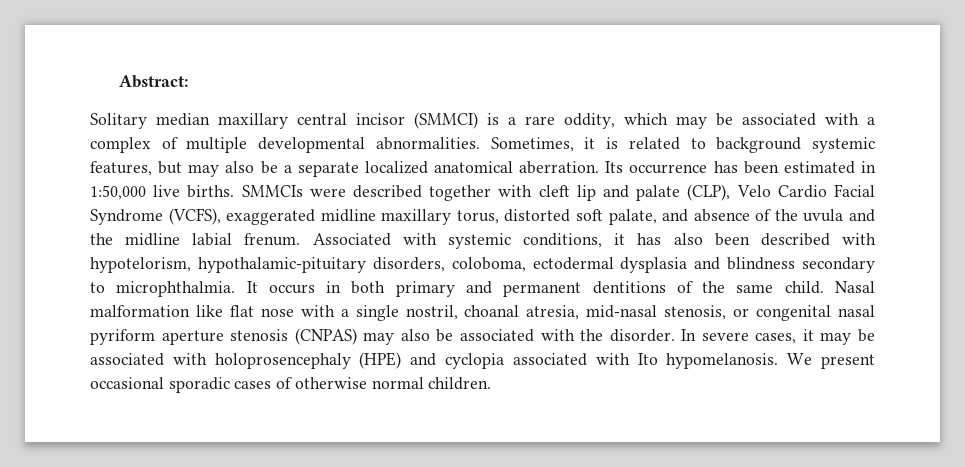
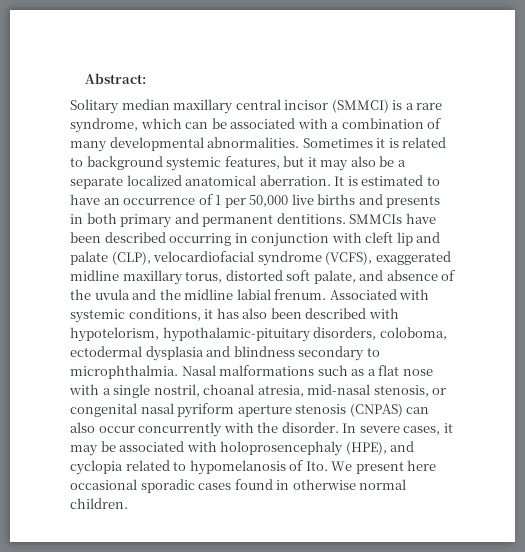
- Solitary median maxillary central incisor (SMMCI) is a rare oddity, which may be associated with a complex of multiple developmental abnormalities.
+ Solitary median maxillary central incisor (SMMCI) is a rare syndrome, which can be associated with a combination of many developmental abnormalities.
- Sometimes, it is related to background systemic features, but may also be a separate localized anatomical aberration.
+ Sometimes it is related to background systemic features, but it may also be a separate localized anatomical aberration.
- Its occurrence has been estimated in 1:50,000 live births. SMMCIs were described together with cleft lip and palate (CLP), Velo Cardio Facial Syndrome (VCFS), exaggerated midline maxillary torus, distorted soft palate, and absence of the uvula and the midline labial frenum.
+ It is estimated to have an occurrence of 1 per 50,000 live births and presents in both primary and permanent dentitions. SMMCIs have been described occurring in conjunction with cleft lip and palate (CLP), velocardiofacial syndrome (VCFS), exaggerated midline maxillary torus, distorted soft palate, and absence of the uvula and the midline labial frenum.
- It occurs in both primary and permanent dentitions of the same child. Nasal malformation like flat nose with a single nostril, choanal atresia, mid-nasal stenosis, or congenital nasal pyriform aperture stenosis (CNPAS) may also be associated with the disorder.
+ Nasal malformations such as a flat nose with a single nostril, choanal atresia, mid-nasal stenosis, or congenital nasal pyriform aperture stenosis (CNPAS) can also occur concurrently with the disorder.
- In severe cases, it may be associated with holoprosencephaly (HPE) and cyclopia associated with Ito hypomelanosis. We present occasional sporadic cases of otherwise normal children.
+ In severe cases, it may be associated with holoprosencephaly (HPE), and cyclopia related to hypomelanosis of Ito. We present here occasional sporadic cases found in otherwise normal children.

